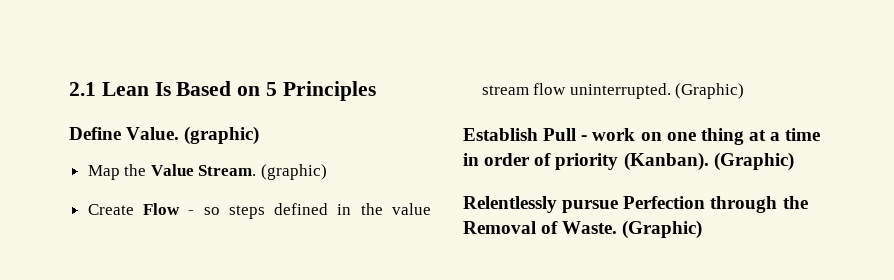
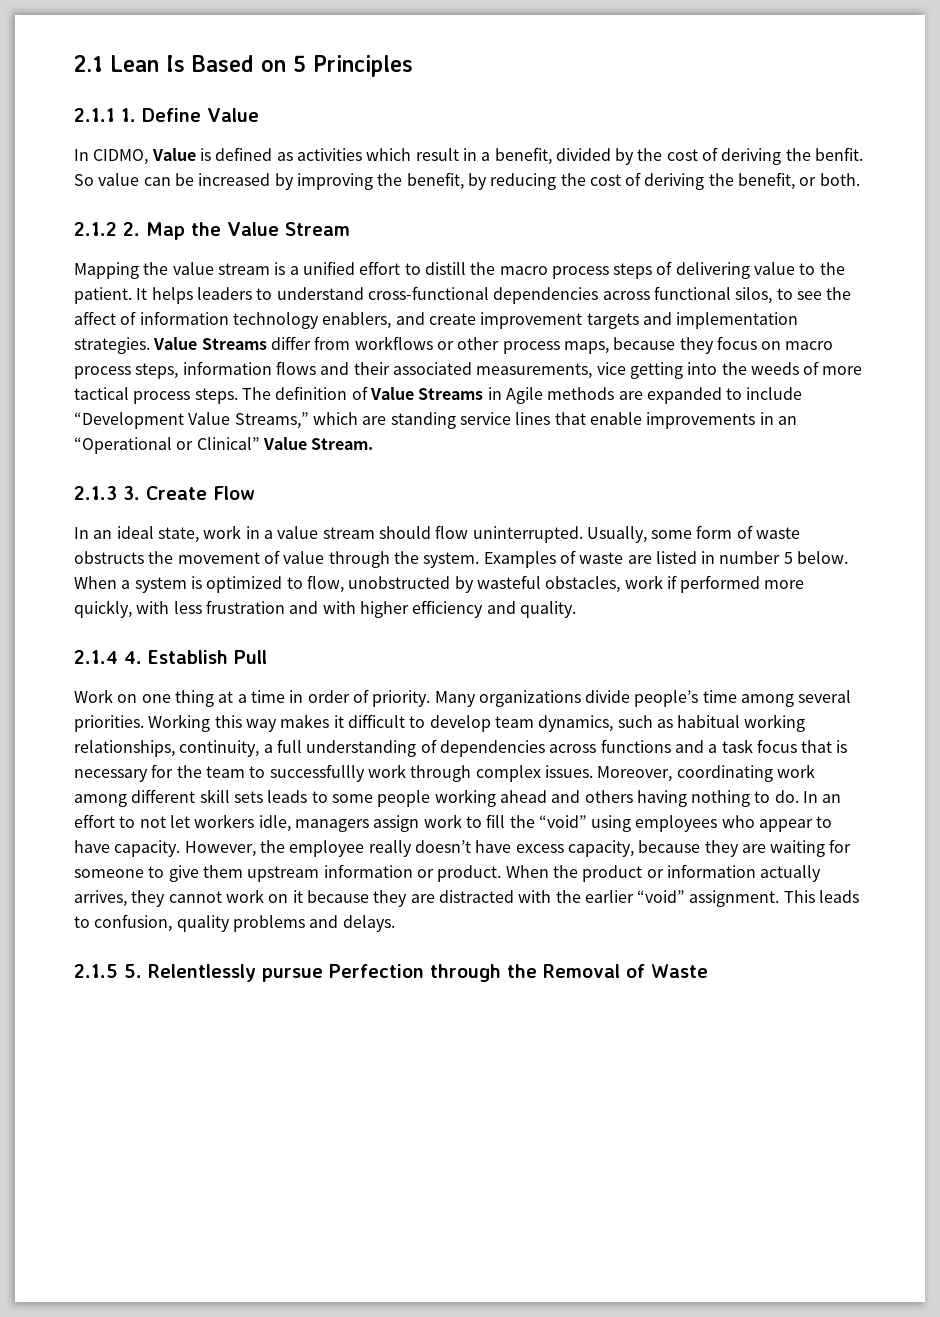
- Define Value. (graphic)
- Map the Value Stream. (graphic)
- Create Flow - so steps defined in the value stream flow uninterrupted. (Graphic)
- Establish Pull - work on one thing at a time in order of priority (Kanban). (Graphic)
- Relentlessly pursue Perfection through the Removal of Waste. (Graphic)
+ 2.1.1 1. Define Value
+ In CIDMO, Value is defined as activities which result in a benefit, divided by the cost of deriving the benfit. So value can be increased by improving the benefit, by reducing the cost of deriving the benefit, or both.
+ 2.1.2 2. Map the Value Stream
+ Mapping the value stream is a unified effort to distill the macro process steps of delivering value to the patient. It helps leaders to understand cross-functional dependencies across functional silos, to see the affect of information technology enablers, and create improvement targets and implementation strategies. Value Streams differ from workflows or other process maps, because they focus on macro process steps, information flows and their associated measurements, vice getting into the weeds of more tactical process steps. The definition of Value Streams in Agile methods are expanded to include “Development Value Streams,” which are standing service lines that enable improvements in an “Operational or Clinical” Value Stream.
+ 2.1.3 3. Create Flow
+ In an ideal state, work in a value stream should flow uninterrupted. Usually, some form of waste obstructs the movement of value through the system. Examples of waste are listed in number 5 below. When a system is optimized to flow, unobstructed by wasteful obstacles, work if performed more quickly, with less frustration and with higher efficiency and quality.
+ 2.1.4 4. Establish Pull
+ Work on one thing at a time in order of priority. Many organizations divide people’s time among several priorities. Working this way makes it difficult to develop team dynamics, such as habitual working relationships, continuity, a full understanding of dependencies across functions and a task focus that is necessary for the team to successfullly work through complex issues. Moreover, coordinating work among different skill sets leads to some people working ahead and others having nothing to do. In an effort to not let workers idle, managers assign work to fill the “void” using employees who appear to have capacity. However, the employee really doesn’t have excess capacity, because they are waiting for someone to give them upstream information or product. When the product or information actually arrives, they cannot work on it because they are distracted with the earlier “void” assignment. This leads to confusion, quality problems and delays.
+ 2.1.5 5. Relentlessly pursue Perfection through the Removal of Waste

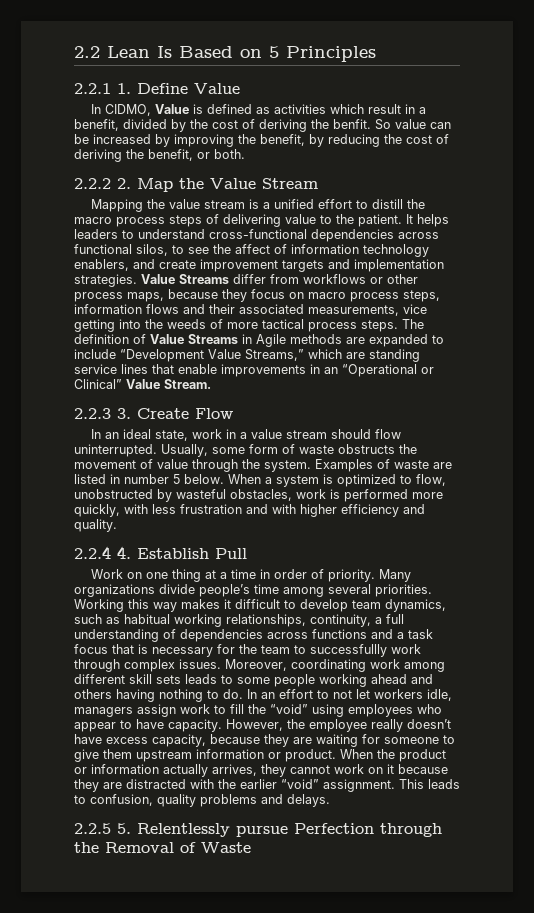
- 2.1 Lean Is Based on 5 Principles
+ 2.2 Lean Is Based on 5 Principles
- 2.1.1 1. Define Value
+ 2.2.1 1. Define Value
- 2.1.2 2. Map the Value Stream
+ 2.2.2 2. Map the Value Stream
- 2.1.3 3. Create Flow
+ 2.2.3 3. Create Flow
- When a system is optimized to flow, unobstructed by wasteful obstacles, work if performed more quickly, with less frustration and with higher efficiency and quality.
+ When a system is optimized to flow, unobstructed by wasteful obstacles, work is performed more quickly, with less frustration and with higher efficiency and quality.
- 2.1.4 4. Establish Pull
+ 2.2.4 4. Establish Pull
- 2.1.5 5. Relentlessly pursue Perfection through the Removal of Waste
+ 2.2.5 5. Relentlessly pursue Perfection through the Removal of Waste

